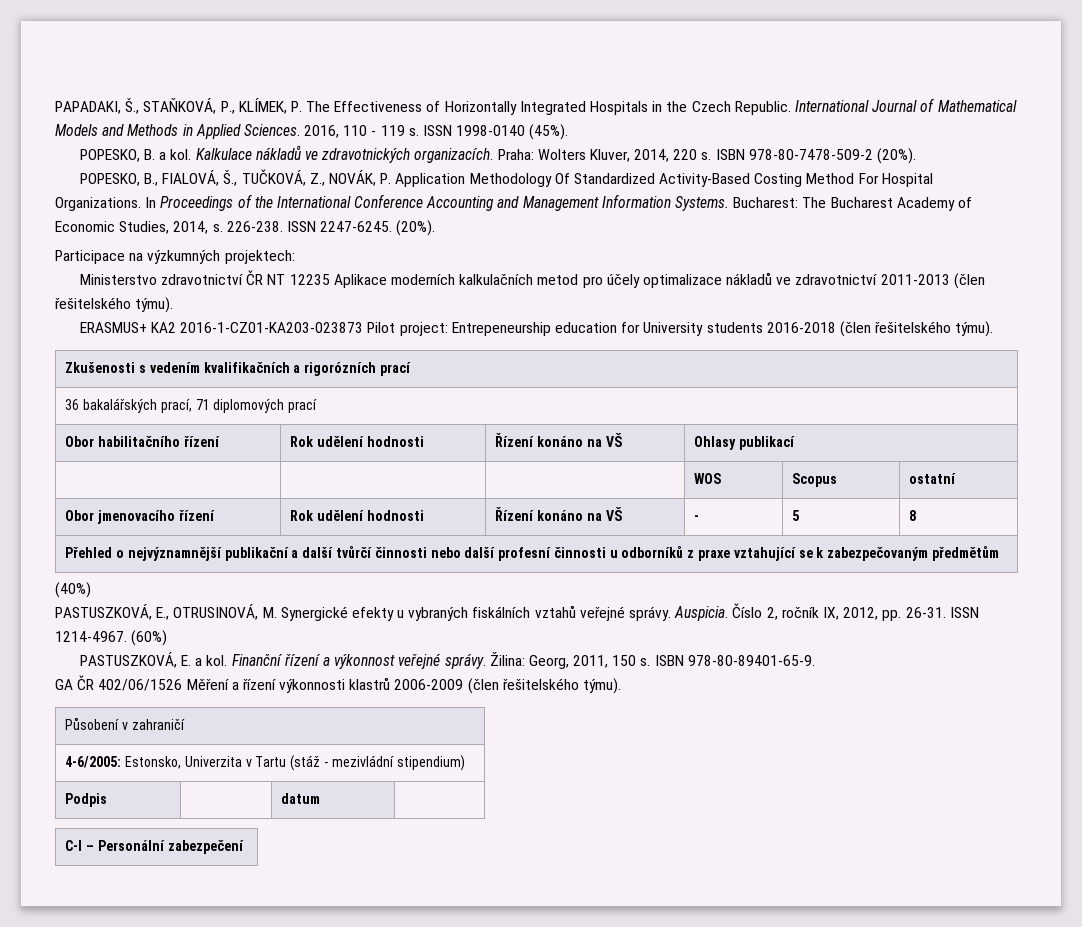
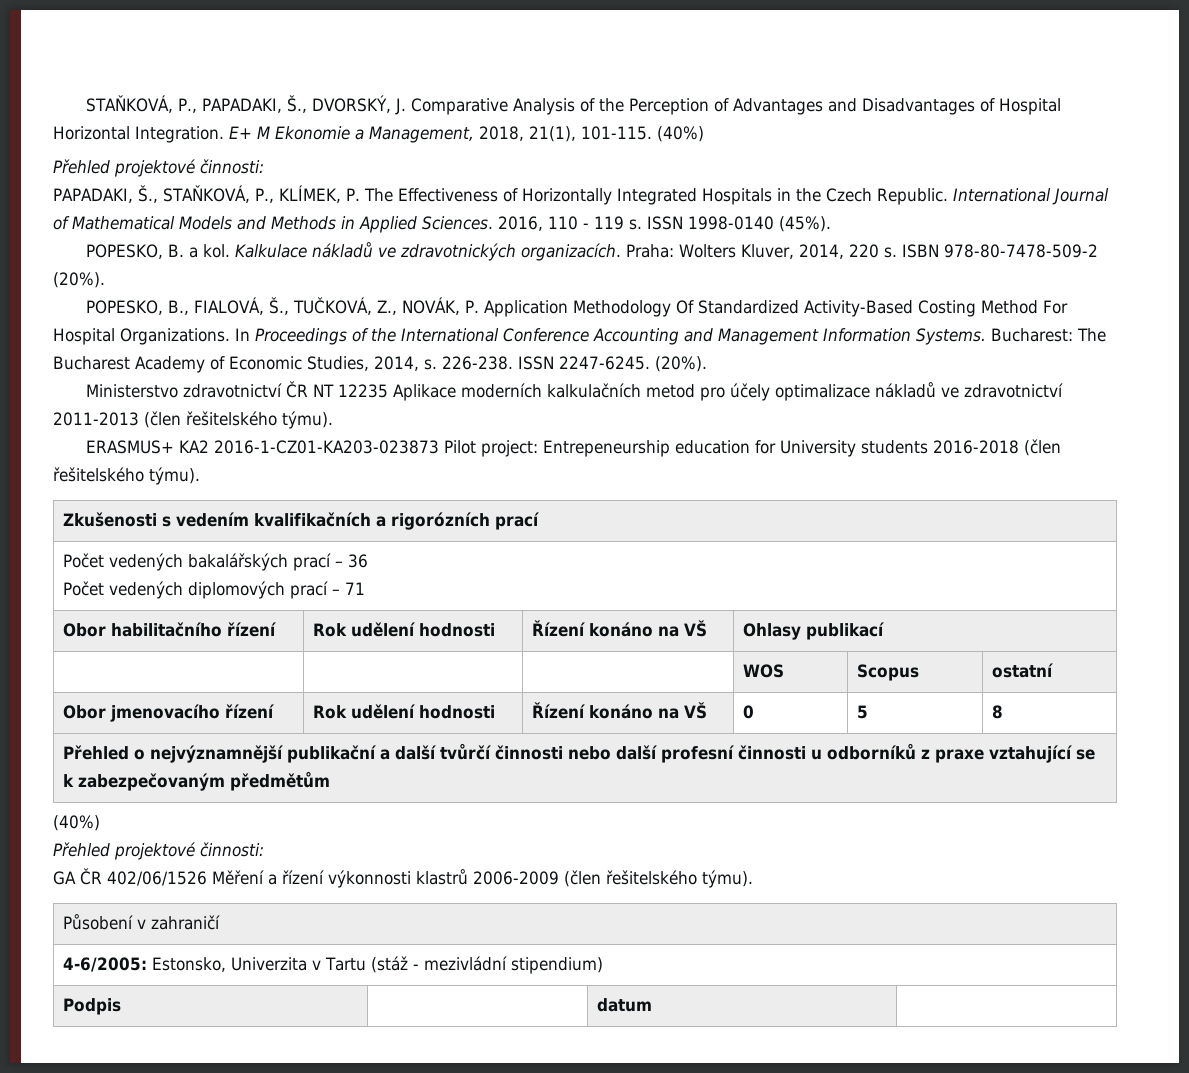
+ STAŇKOVÁ, P., PAPADAKI, Š., DVORSKÝ, J. Comparative Analysis of the Perception of Advantages and Disadvantages of Hospital Horizontal Integration. E+ M Ekonomie a Management, 2018, 21(1), 101-115. (40%)
+ Přehled projektové činnosti:
- Participace na výzkumných projektech:
- 36 bakalářských prací, 71 diplomových prací
+ Počet vedených bakalářských prací – 36
+ Počet vedených diplomových prací – 71
- Obor jmenovacího řízení | Rok udělení hodnosti | Řízení konáno na VŠ | - | 5 | 8
+ Obor jmenovacího řízení | Rok udělení hodnosti | Řízení konáno na VŠ | 0 | 5 | 8
  Přehled o nejvýznamnější publikační a další tvůrčí činnosti nebo další profesní činnosti u odborníků z praxe vztahující se k zabezpečovaným předmětům
  (40%)
- PASTUSZKOVÁ, E., OTRUSINOVÁ, M. Synergické efekty u vybraných fiskálních vztahů veřejné správy. Auspicia. Číslo 2, ročník IX, 2012, pp. 26-31. ISSN 1214-4967. (60%)
- PASTUSZKOVÁ, E. a kol. Finanční řízení a výkonnost veřejné správy. Žilina: Georg, 2011, 150 s. ISBN 978-80-89401-65-9.
+ Přehled projektové činnosti:
- C-I – Personální zabezpečení

